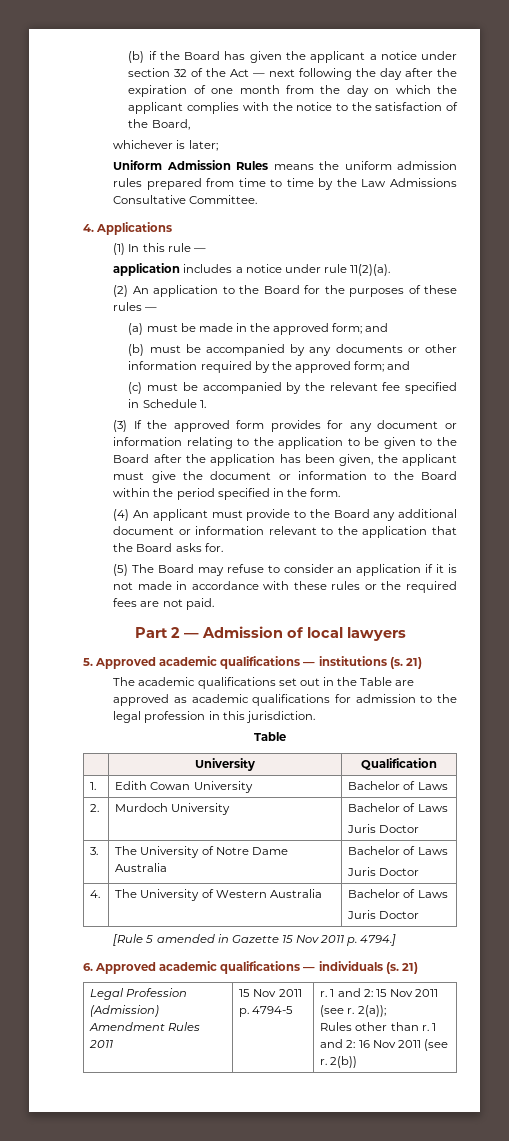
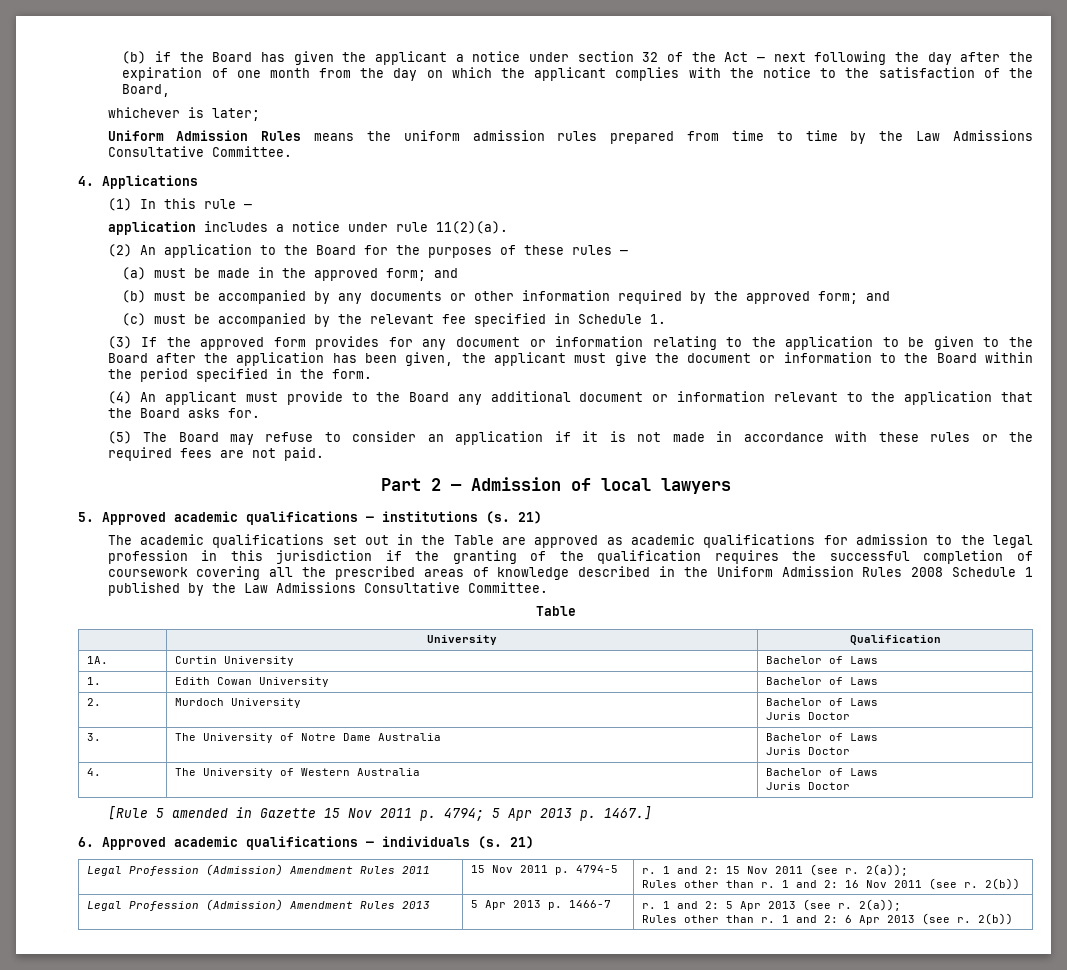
- The academic qualifications set out in the Table are approved as academic qualifications for admission to the legal profession in this jurisdiction.
+ The academic qualifications set out in the Table are approved as academic qualifications for admission to the legal profession in this jurisdiction if the granting of the qualification requires the successful completion of coursework covering all the prescribed areas of knowledge described in the Uniform Admission Rules 2008 Schedule 1 published by the Law Admissions Consultative Committee.
  Table
  | University | Qualification
+ 1A. | Curtin University | Bachelor of Laws
- [Rule 5 amended in Gazette 15 Nov 2011 p. 4794.]
+ [Rule 5 amended in Gazette 15 Nov 2011 p. 4794; 5 Apr 2013 p. 1467.]
+ Legal Profession (Admission) Amendment Rules 2013 | 5 Apr 2013 p. 1466-7 | r. 1 and 2: 5 Apr 2013 (see r. 2(a));
+ Rules other than r. 1 and 2: 6 Apr 2013 (see r. 2(b))

